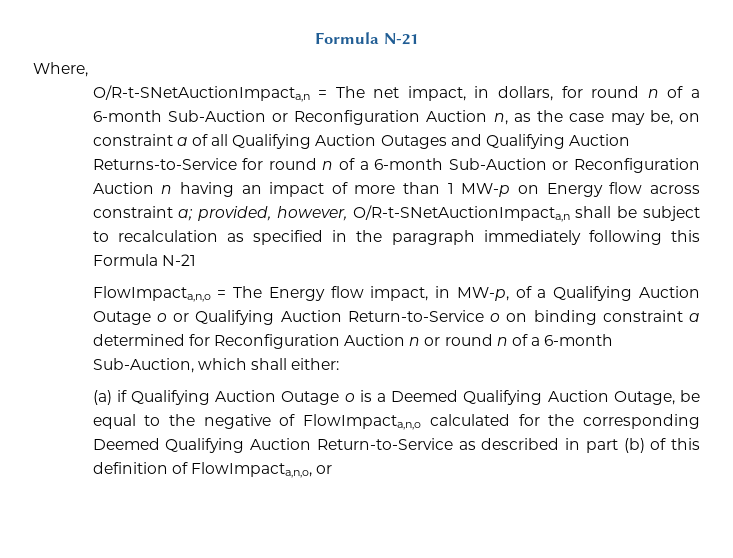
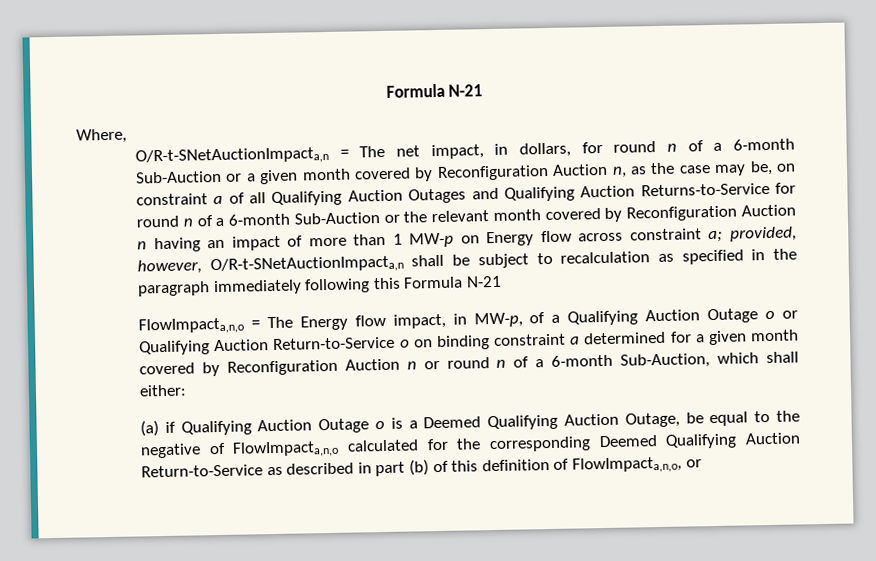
- O/R-t-SNetAuctionImpacta,n = The net impact, in dollars, for round n of a 6-month Sub-Auction or Reconfiguration Auction n, as the case may be, on constraint a of all Qualifying Auction Outages and Qualifying Auction Returns-to-Service for round n of a 6-month Sub-Auction or Reconfiguration Auction n having an impact of more than 1 MW-p on Energy flow across constraint a;
+ O/R-t-SNetAuctionImpacta,n = The net impact, in dollars, for round n of a 6-month Sub-Auction or a given month covered by Reconfiguration Auction n, as the case may be, on constraint a of all Qualifying Auction Outages and Qualifying Auction Returns-to-Service for round n of a 6-month Sub-Auction or the relevant month covered by Reconfiguration Auction n having an impact of more than 1 MW-p on Energy flow across constraint a;
- FlowImpacta,n,o = The Energy flow impact, in MW-p, of a Qualifying Auction Outage o or Qualifying Auction Return-to-Service o on binding constraint a determined for Reconfiguration Auction n or round n of a 6-month Sub-Auction, which shall either:
+ FlowImpacta,n,o = The Energy flow impact, in MW-p, of a Qualifying Auction Outage o or Qualifying Auction Return-to-Service o on binding constraint a determined for a given month covered by Reconfiguration Auction n or round n of a 6-month Sub-Auction, which shall either:

